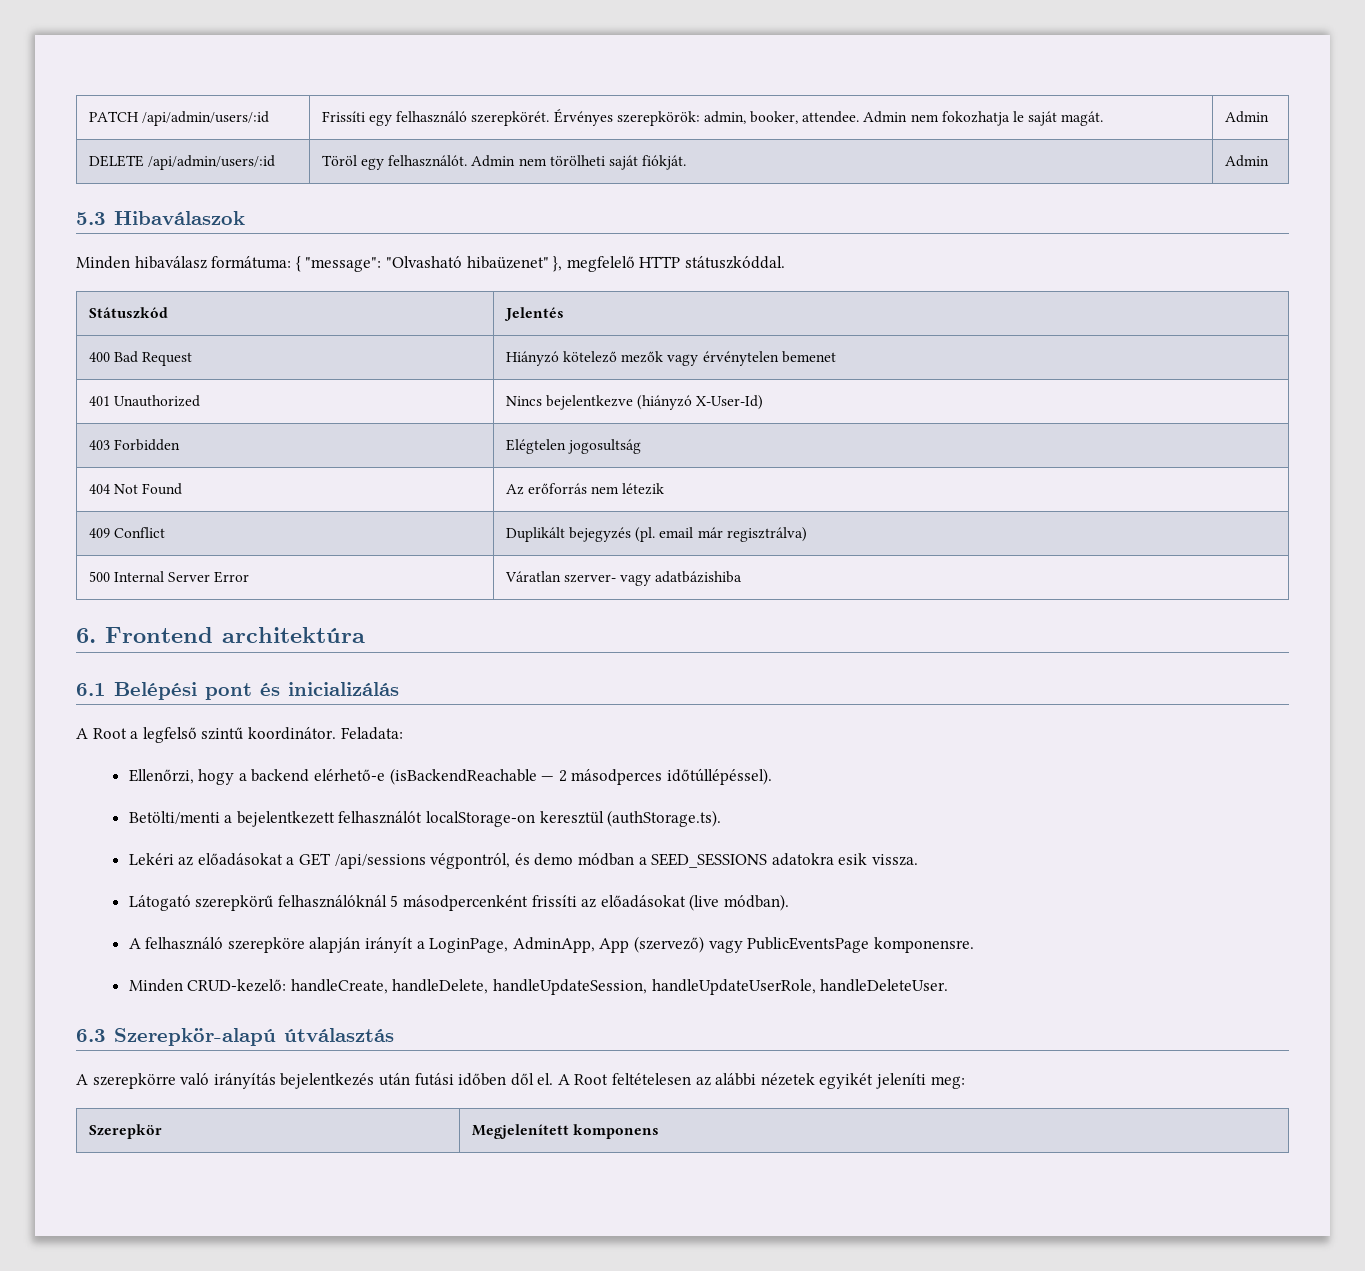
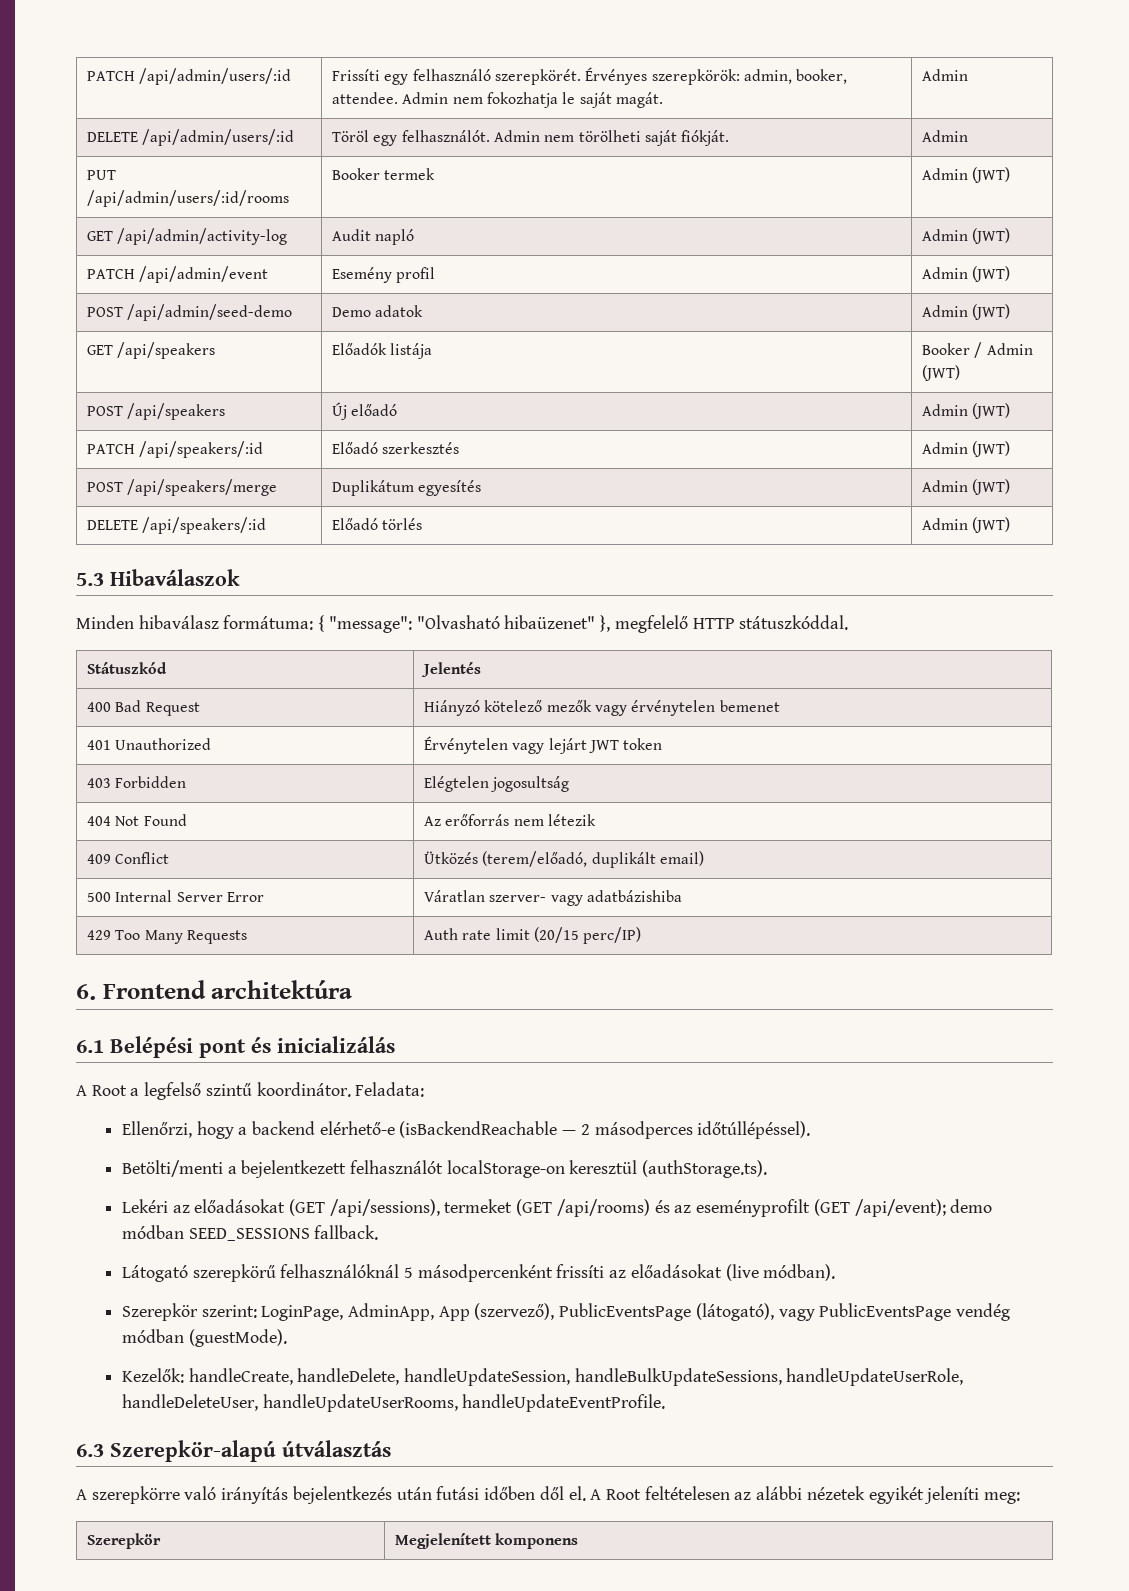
+ PUT /api/admin/users/:id/rooms | Booker termek | Admin (JWT)
+ GET /api/admin/activity-log | Audit napló | Admin (JWT)
+ PATCH /api/admin/event | Esemény profil | Admin (JWT)
+ POST /api/admin/seed-demo | Demo adatok | Admin (JWT)
+ GET /api/speakers | Előadók listája | Booker / Admin (JWT)
+ POST /api/speakers | Új előadó | Admin (JWT)
+ PATCH /api/speakers/:id | Előadó szerkesztés | Admin (JWT)
+ POST /api/speakers/merge | Duplikátum egyesítés | Admin (JWT)
+ DELETE /api/speakers/:id | Előadó törlés | Admin (JWT)
- 401 Unauthorized | Nincs bejelentkezve (hiányzó X-User-Id)
+ 401 Unauthorized | Érvénytelen vagy lejárt JWT token
- 409 Conflict | Duplikált bejegyzés (pl. email már regisztrálva)
+ 409 Conflict | Ütközés (terem/előadó, duplikált email)
+ 429 Too Many Requests | Auth rate limit (20/15 perc/IP)
- Lekéri az előadásokat a GET /api/sessions végpontról, és demo módban a SEED_SESSIONS adatokra esik vissza.
+ Lekéri az előadásokat (GET /api/sessions), termeket (GET /api/rooms) és az eseményprofilt (GET /api/event); demo módban SEED_SESSIONS fallback.
- A felhasználó szerepköre alapján irányít a LoginPage, AdminApp, App (szervező) vagy PublicEventsPage komponensre.
- Minden CRUD-kezelő: handleCreate, handleDelete, handleUpdateSession, handleUpdateUserRole, handleDeleteUser.
+ Szerepkör szerint: LoginPage, AdminApp, App (szervező), PublicEventsPage (látogató), vagy PublicEventsPage vendég módban (guestMode).
+ Kezelők: handleCreate, handleDelete, handleUpdateSession, handleBulkUpdateSessions, handleUpdateUserRole, handleDeleteUser, handleUpdateUserRooms, handleUpdateEventProfile.

